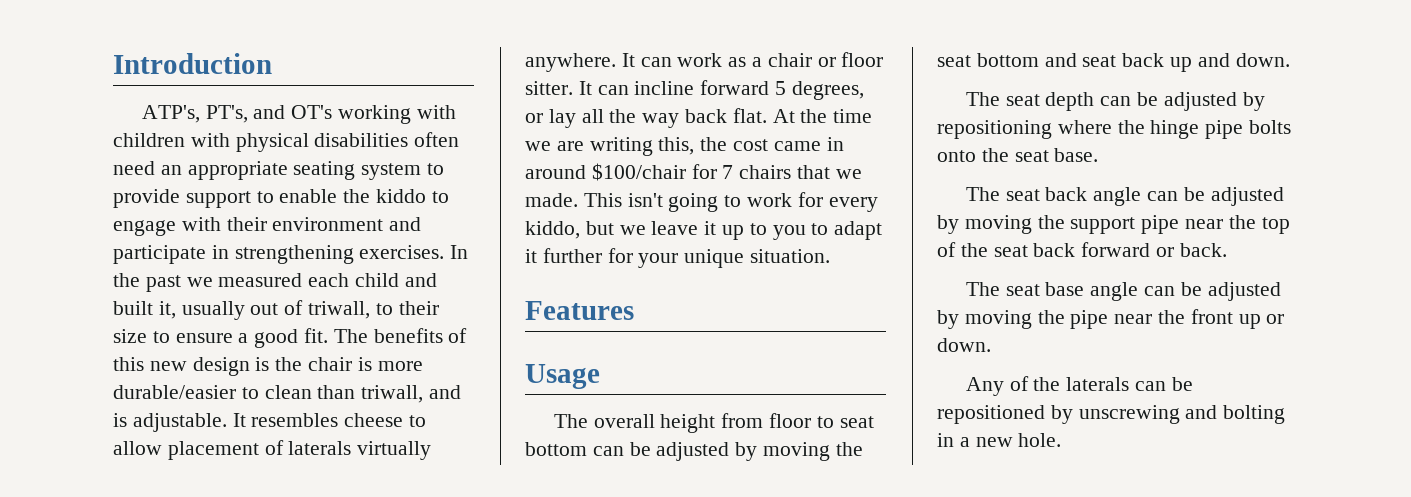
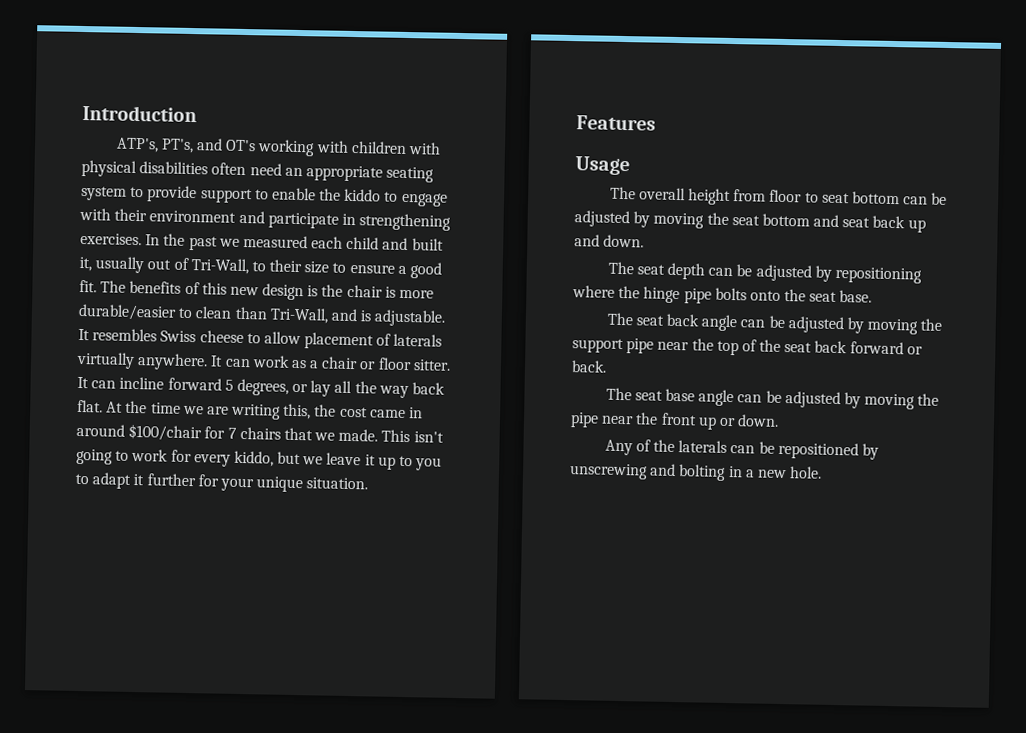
- In the past we measured each child and built it, usually out of triwall, to their size to ensure a good fit.
+ In the past we measured each child and built it, usually out of Tri-Wall, to their size to ensure a good fit.
- The benefits of this new design is the chair is more durable/easier to clean than triwall, and is adjustable.
+ The benefits of this new design is the chair is more durable/easier to clean than Tri-Wall, and is adjustable.
- It resembles cheese to allow placement of laterals virtually anywhere.
+ It resembles Swiss cheese to allow placement of laterals virtually anywhere.

